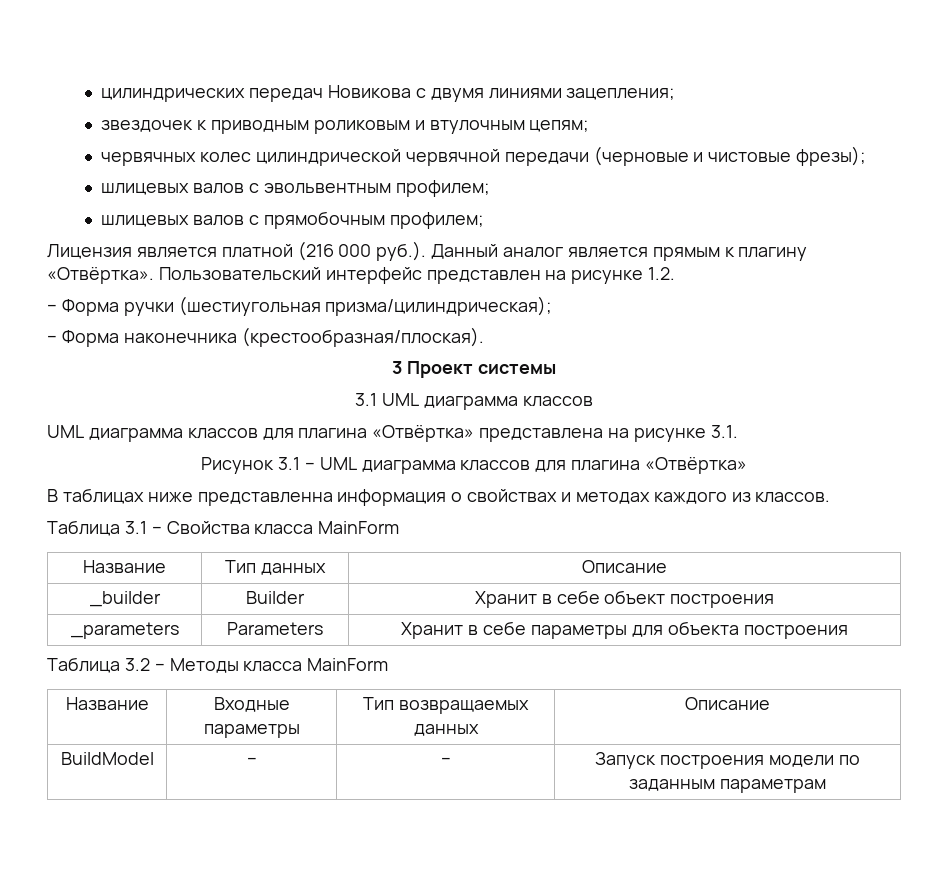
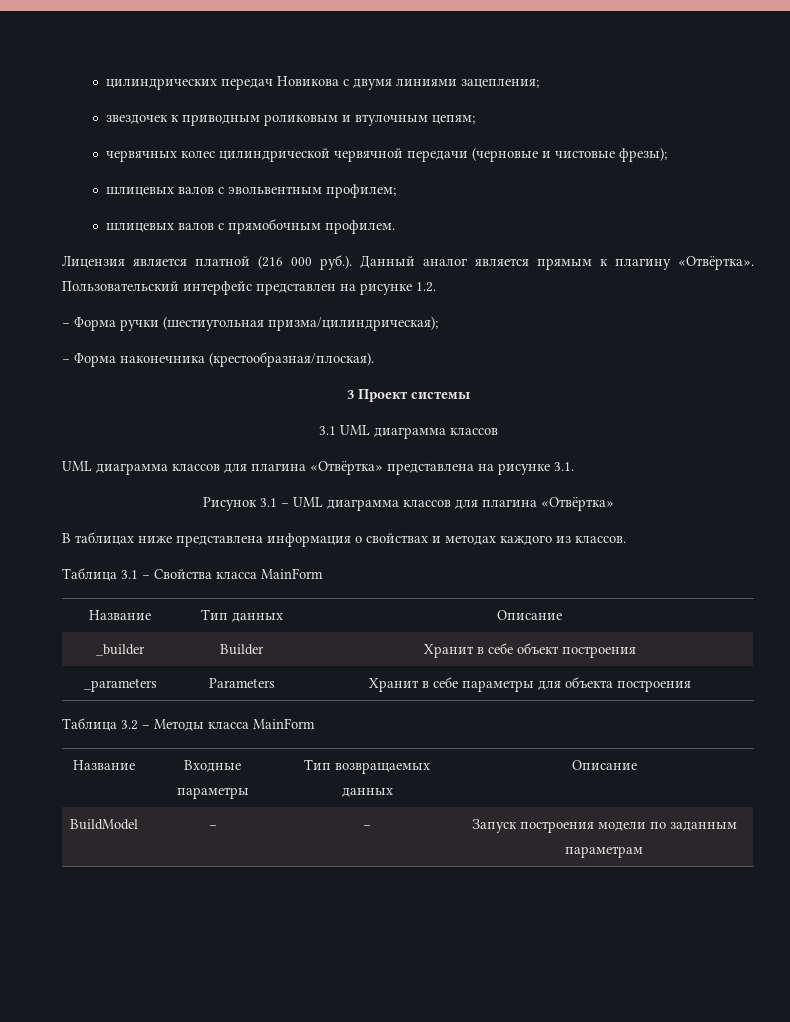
- шлицевых валов с прямобочным профилем;
+ шлицевых валов с прямобочным профилем.
- В таблицах ниже представленна информация о свойствах и методах каждого из классов.
+ В таблицах ниже представлена информация о свойствах и методах каждого из классов.

